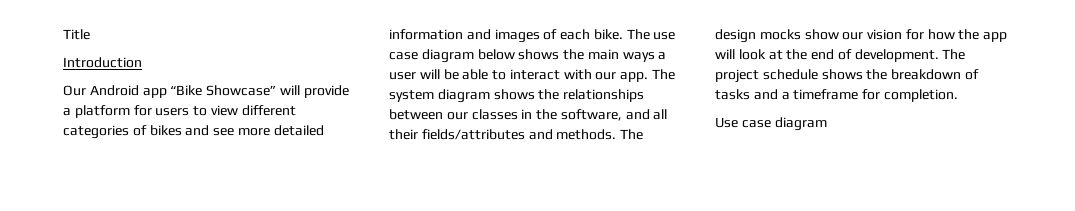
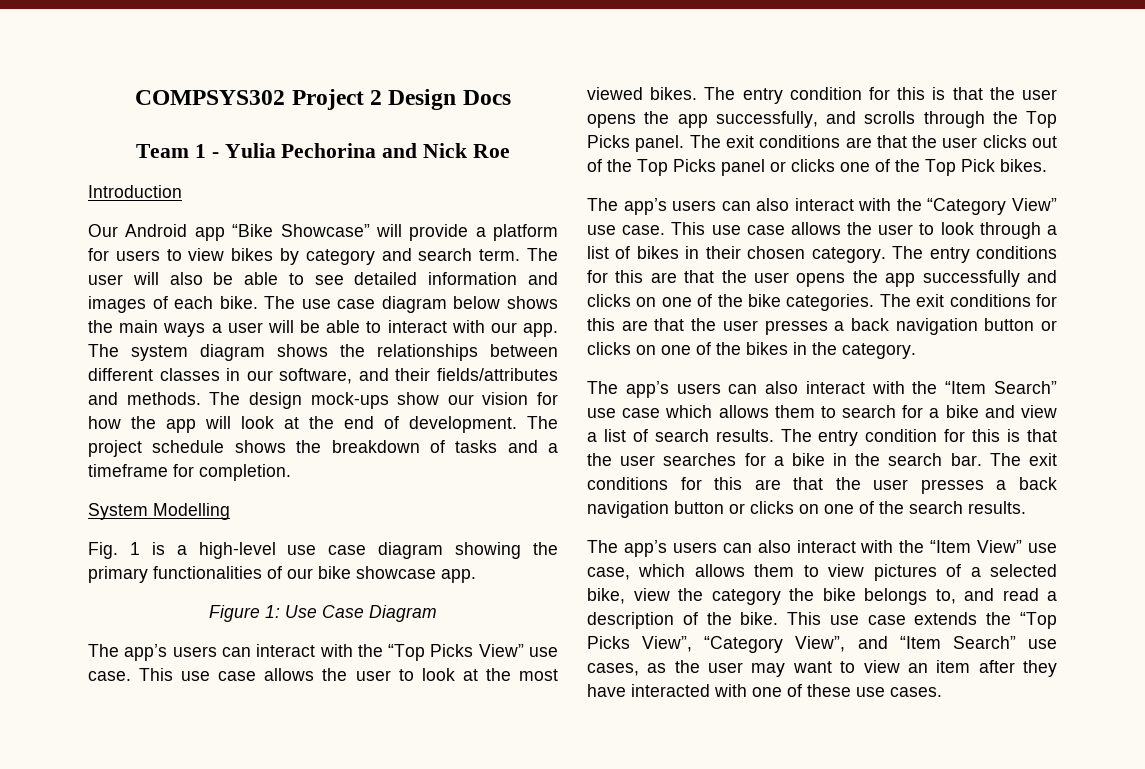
- Title
+ COMPSYS302 Project 2 Design Docs
+ Team 1 - Yulia Pechorina and Nick Roe
- Our Android app “Bike Showcase” will provide a platform for users to view different categories of bikes and see more detailed information and images of each bike.
+ Our Android app “Bike Showcase” will provide a platform for users to view bikes by category and search term. The user will also be able to see detailed information and images of each bike.
- The system diagram shows the relationships between our classes in the software, and all their fields/attributes and methods.
+ The system diagram shows the relationships between different classes in our software, and their fields/attributes and methods.
- The design mocks show our vision for how the app will look at the end of development.
+ The design mock-ups show our vision for how the app will look at the end of development.
- Use case diagram
+ System Modelling
+ Fig. 1 is a high-level use case diagram showing the primary functionalities of our bike showcase app.
+ Figure 1: Use Case Diagram
+ The app’s users can interact with the “Top Picks View” use case. This use case allows the user to look at the most viewed bikes. The entry condition for this is that the user opens the app successfully, and scrolls through the Top Picks panel. The exit conditions are that the user clicks out of the Top Picks panel or clicks one of the Top Pick bikes.
+ The app’s users can also interact with the “Category View” use case. This use case allows the user to look through a list of bikes in their chosen category. The entry conditions for this are that the user opens the app successfully and clicks on one of the bike categories. The exit conditions for this are that the user presses a back navigation button or clicks on one of the bikes in the category.
+ The app’s users can also interact with the “Item Search” use case which allows them to search for a bike and view a list of search results. The entry condition for this is that the user searches for a bike in the search bar. The exit conditions for this are that the user presses a back navigation button or clicks on one of the search results.
+ The app’s users can also interact with the “Item View” use case, which allows them to view pictures of a selected bike, view the category the bike belongs to, and read a description of the bike. This use case extends the “Top Picks View”, “Category View”, and “Item Search” use cases, as the user may want to view an item after they have interacted with one of these use cases.

